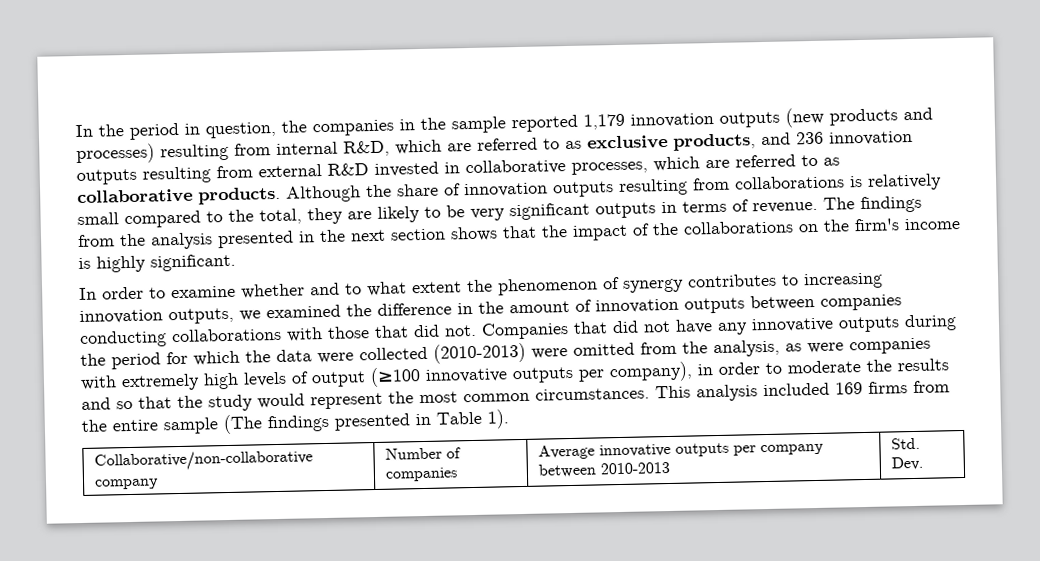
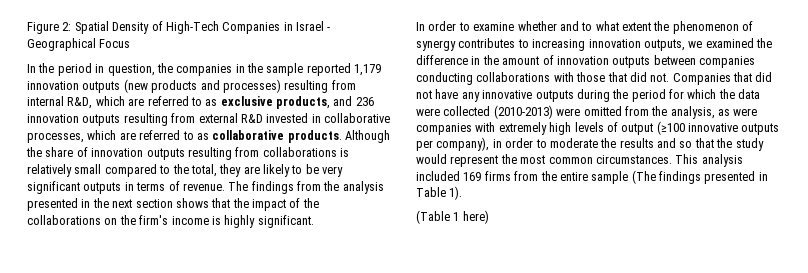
+ Figure 2: Spatial Density of High-Tech Companies in Israel - Geographical Focus
- Collaborative/non-collaborative company | Number of companies | Average innovative outputs per company between 2010-2013 | Std. Dev.
+ (Table 1 here)

